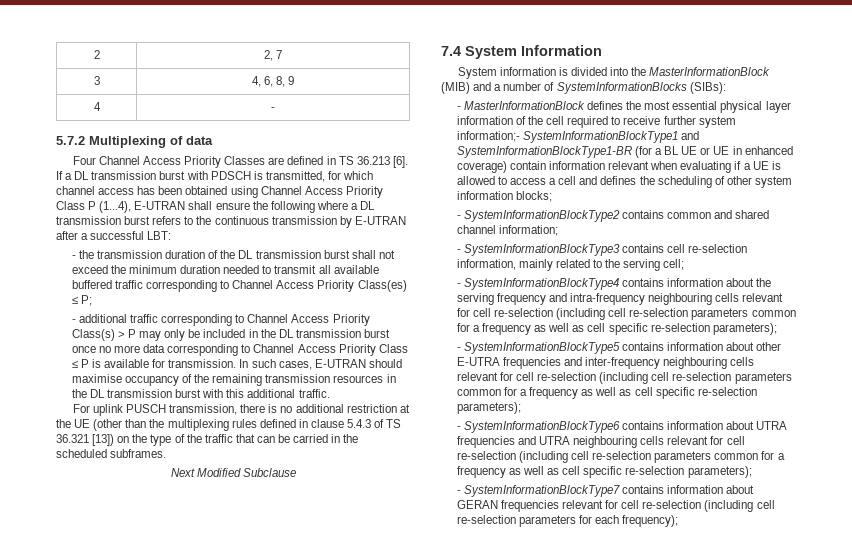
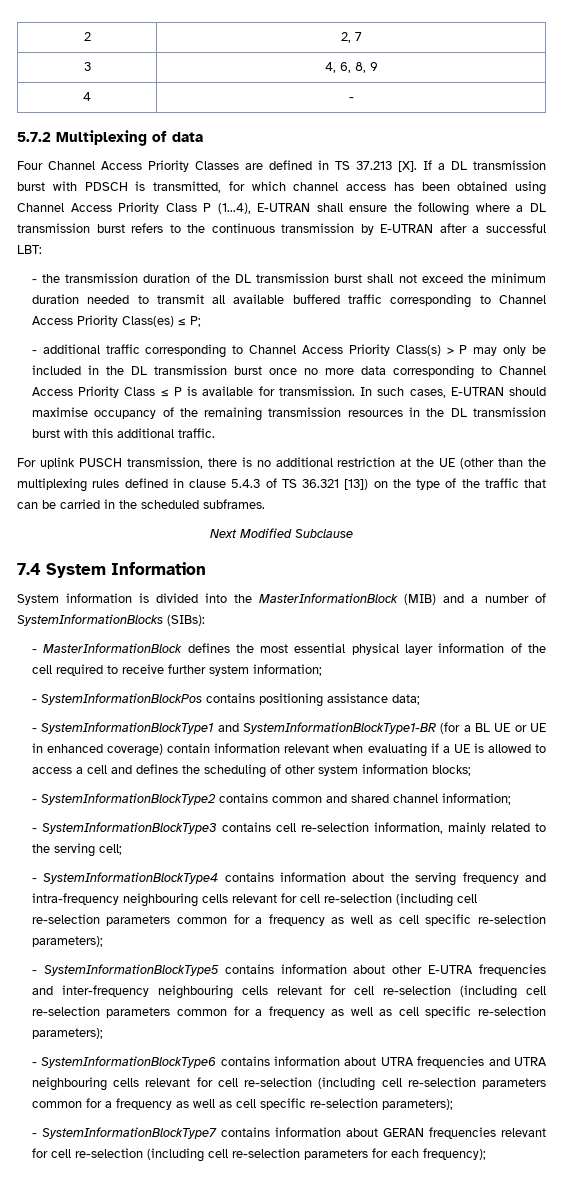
- Four Channel Access Priority Classes are defined in TS 36.213 [6]. If a DL transmission burst with PDSCH is transmitted, for which channel access has been obtained using Channel Access Priority Class P (1...4), E-UTRAN shall ensure the following where a DL transmission burst refers to the continuous transmission by E-UTRAN after a successful LBT:
+ Four Channel Access Priority Classes are defined in TS 37.213 [X]. If a DL transmission burst with PDSCH is transmitted, for which channel access has been obtained using Channel Access Priority Class P (1...4), E-UTRAN shall ensure the following where a DL transmission burst refers to the continuous transmission by E-UTRAN after a successful LBT:
- - MasterInformationBlock defines the most essential physical layer information of the cell required to receive further system information;- SystemInformationBlockType1 and SystemInformationBlockType1-BR (for a BL UE or UE in enhanced coverage) contain information relevant when evaluating if a UE is allowed to access a cell and defines the scheduling of other system information blocks;
+ - MasterInformationBlock defines the most essential physical layer information of the cell required to receive further system information;
+ - SystemInformationBlockPos contains positioning assistance data;
+ - SystemInformationBlockType1 and SystemInformationBlockType1-BR (for a BL UE or UE in enhanced coverage) contain information relevant when evaluating if a UE is allowed to access a cell and defines the scheduling of other system information blocks;

